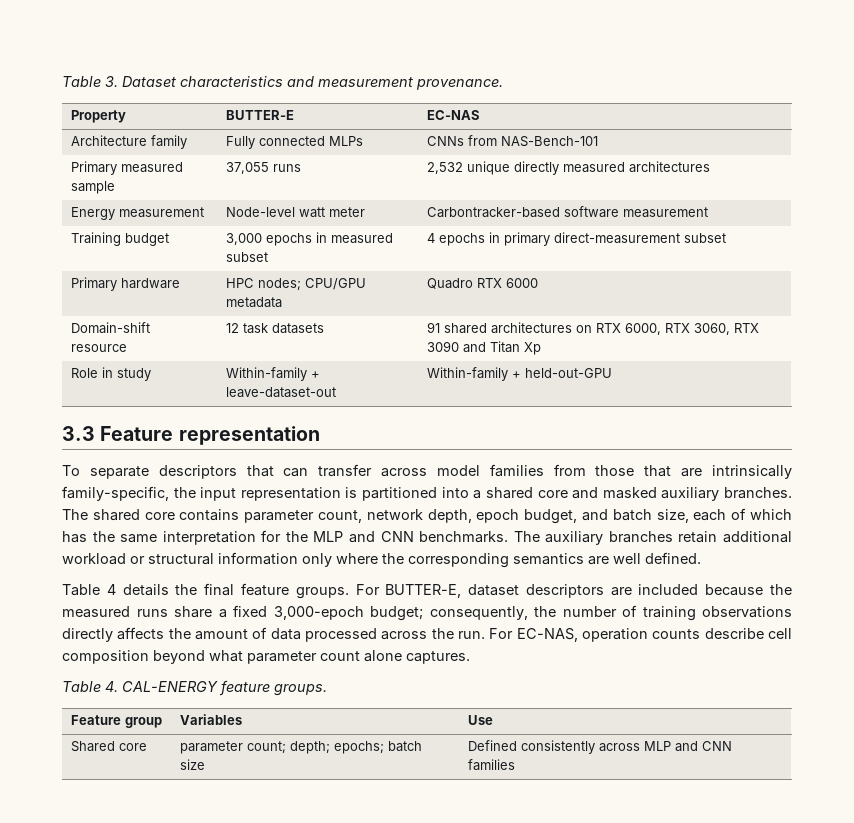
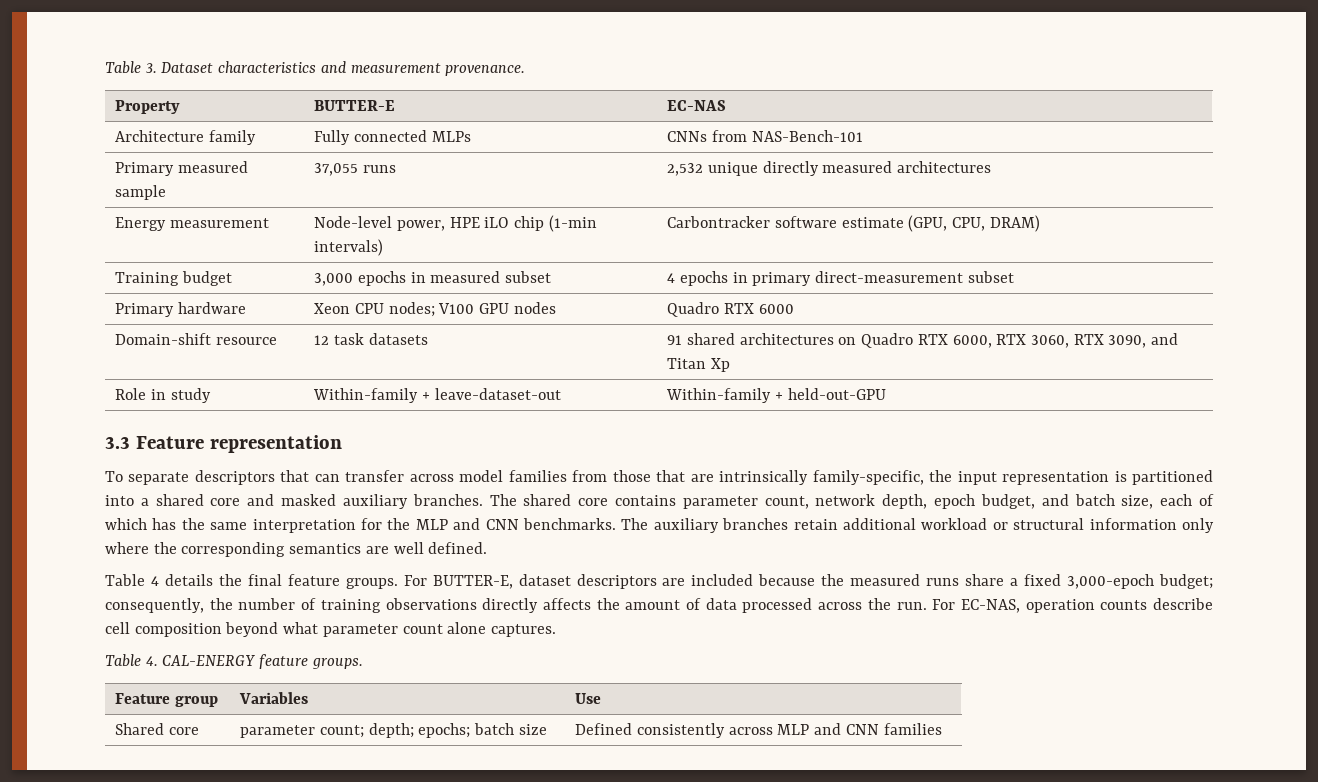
- Energy measurement | Node-level watt meter | Carbontracker-based software measurement
+ Energy measurement | Node-level power, HPE iLO chip (1-min intervals) | Carbontracker software estimate (GPU, CPU, DRAM)
- Primary hardware | HPC nodes; CPU/GPU metadata | Quadro RTX 6000
+ Primary hardware | Xeon CPU nodes; V100 GPU nodes | Quadro RTX 6000
- Domain-shift resource | 12 task datasets | 91 shared architectures on RTX 6000, RTX 3060, RTX 3090 and Titan Xp
+ Domain-shift resource | 12 task datasets | 91 shared architectures on Quadro RTX 6000, RTX 3060, RTX 3090, and Titan Xp

